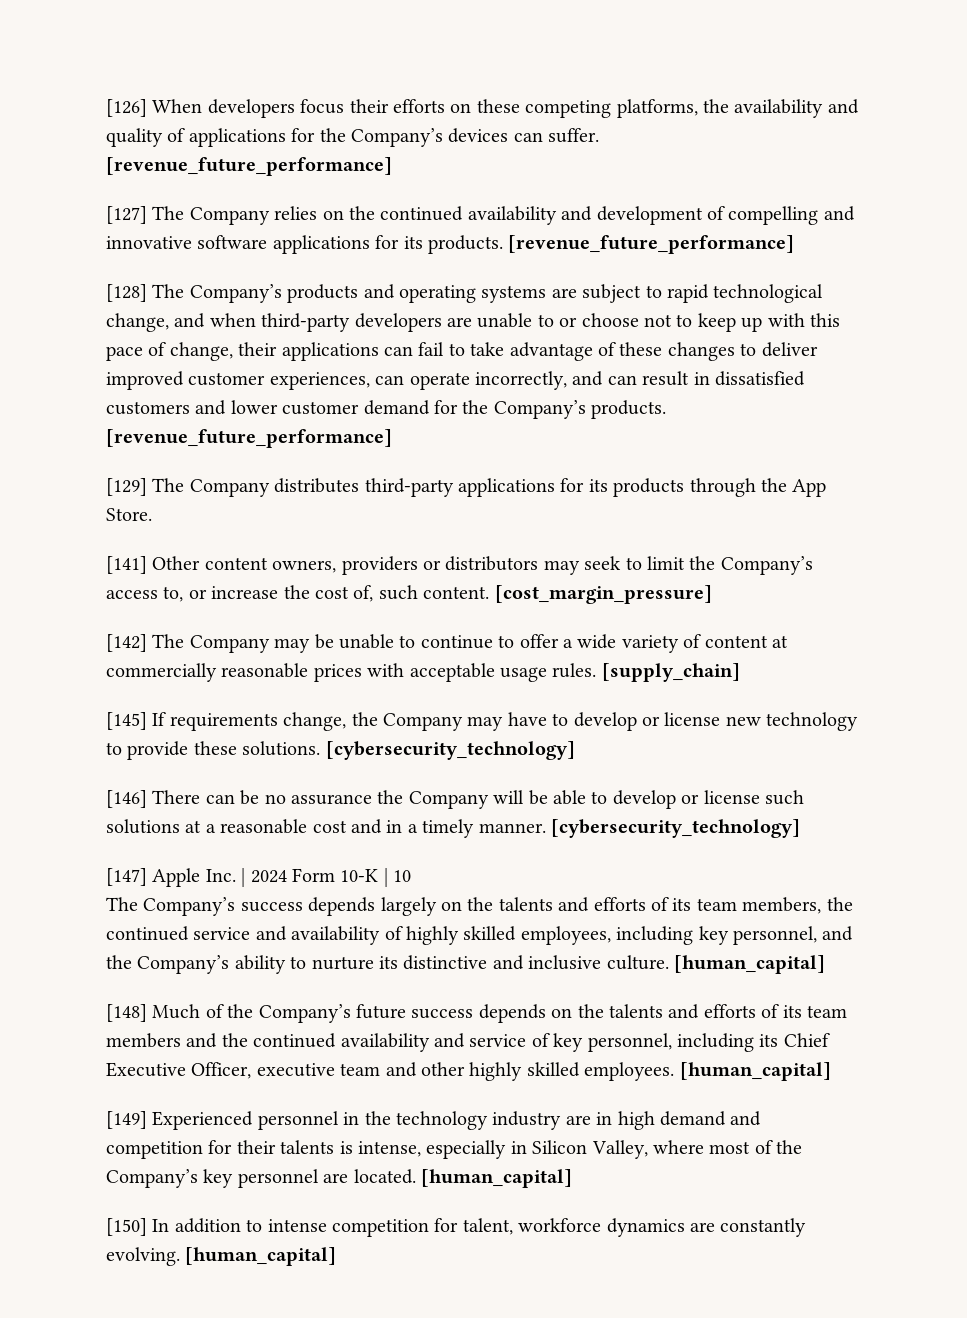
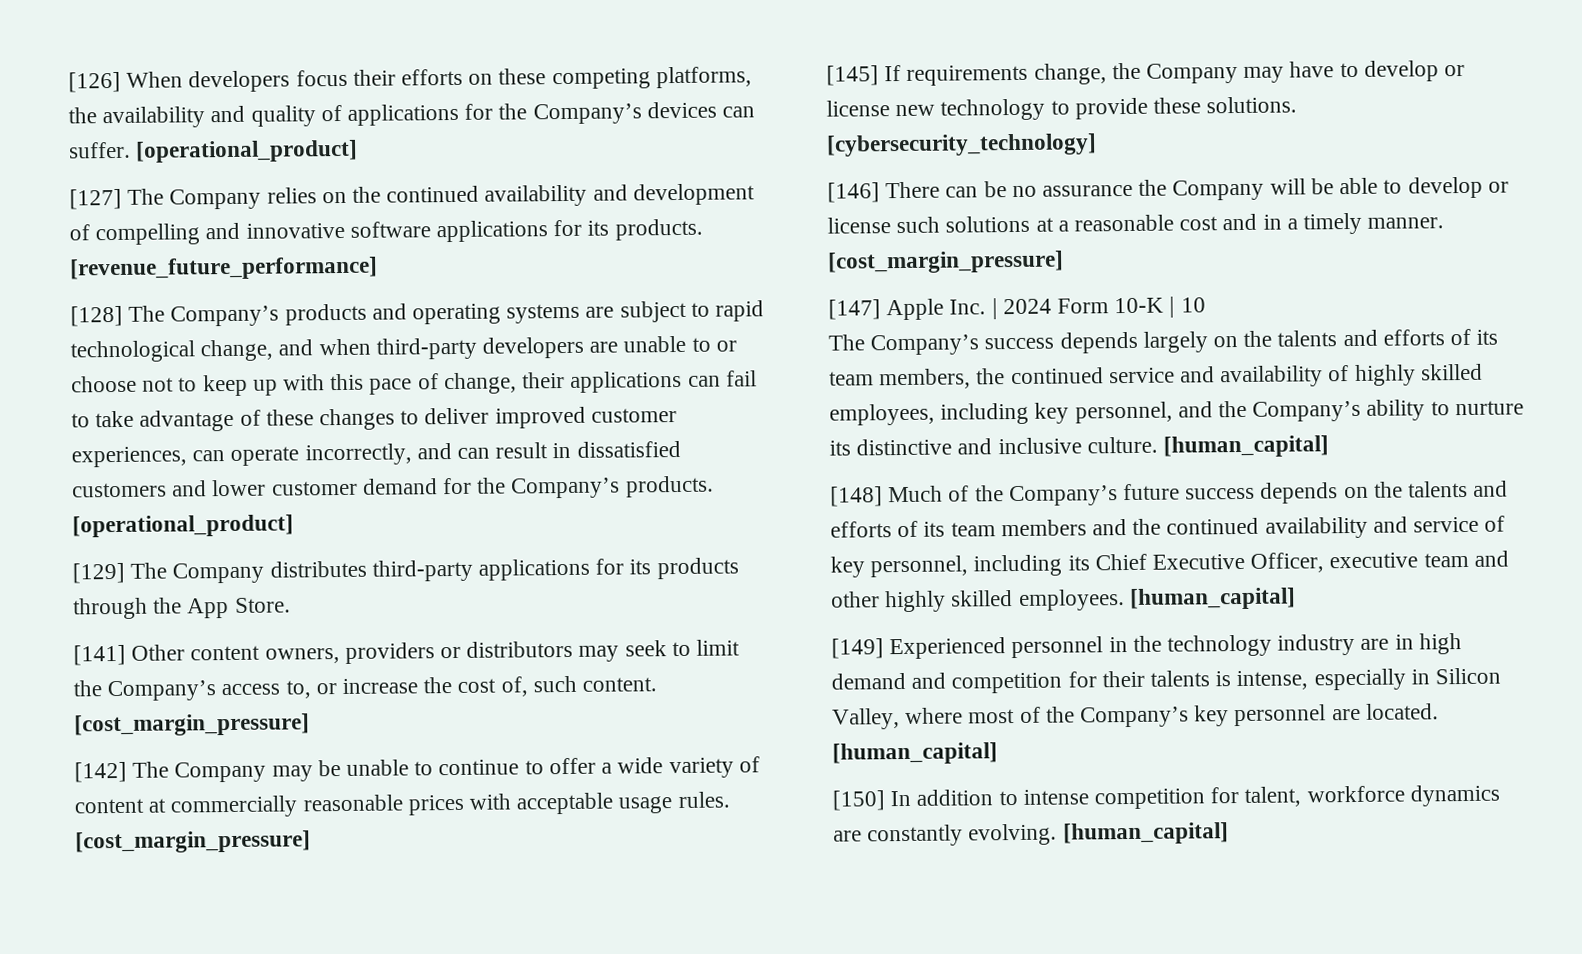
- [126] When developers focus their efforts on these competing platforms, the availability and quality of applications for the Company’s devices can suffer. [revenue_future_performance]
+ [126] When developers focus their efforts on these competing platforms, the availability and quality of applications for the Company’s devices can suffer. [operational_product]
- [128] The Company’s products and operating systems are subject to rapid technological change, and when third-party developers are unable to or choose not to keep up with this pace of change, their applications can fail to take advantage of these changes to deliver improved customer experiences, can operate incorrectly, and can result in dissatisfied customers and lower customer demand for the Company’s products. [revenue_future_performance]
+ [128] The Company’s products and operating systems are subject to rapid technological change, and when third-party developers are unable to or choose not to keep up with this pace of change, their applications can fail to take advantage of these changes to deliver improved customer experiences, can operate incorrectly, and can result in dissatisfied customers and lower customer demand for the Company’s products. [operational_product]
- [142] The Company may be unable to continue to offer a wide variety of content at commercially reasonable prices with acceptable usage rules. [supply_chain]
+ [142] The Company may be unable to continue to offer a wide variety of content at commercially reasonable prices with acceptable usage rules. [cost_margin_pressure]
- [146] There can be no assurance the Company will be able to develop or license such solutions at a reasonable cost and in a timely manner. [cybersecurity_technology]
+ [146] There can be no assurance the Company will be able to develop or license such solutions at a reasonable cost and in a timely manner. [cost_margin_pressure]

